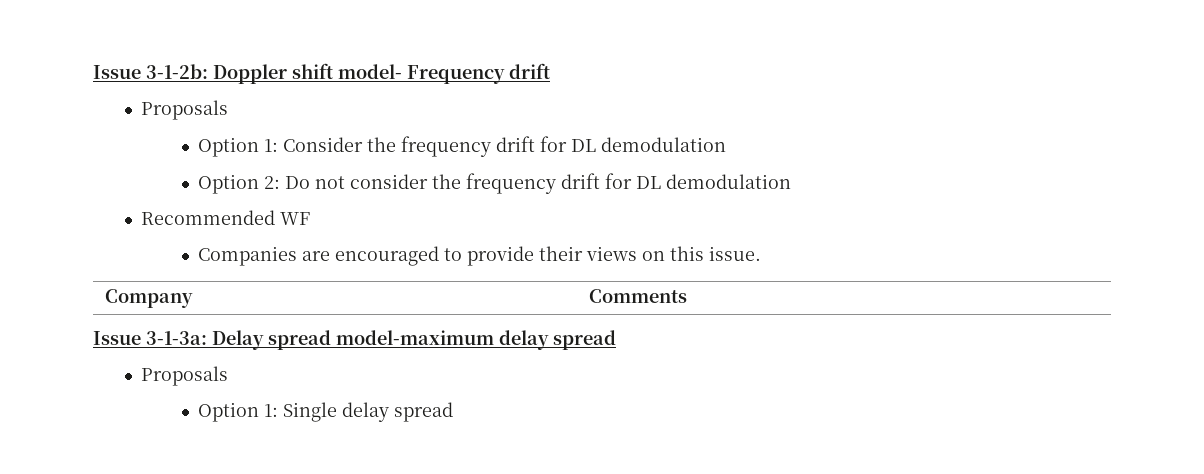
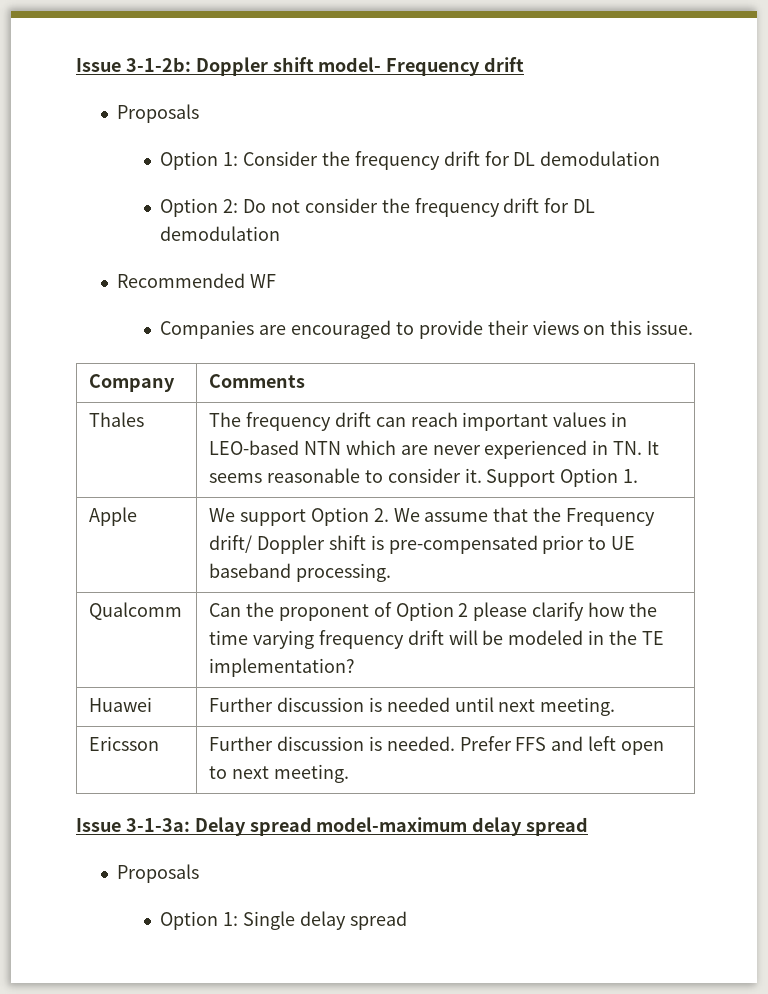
+ Thales | The frequency drift can reach important values in LEO-based NTN which are never experienced in TN. It seems reasonable to consider it. Support Option 1.
+ Apple | We support Option 2. We assume that the Frequency drift/ Doppler shift is pre-compensated prior to UE baseband processing.
+ Qualcomm | Can the proponent of Option 2 please clarify how the time varying frequency drift will be modeled in the TE implementation?
+ Huawei | Further discussion is needed until next meeting.
+ Ericsson | Further discussion is needed. Prefer FFS and left open to next meeting.

